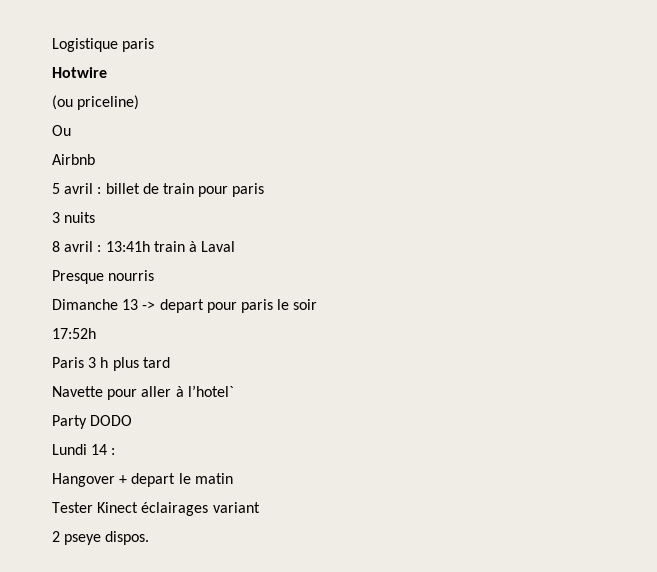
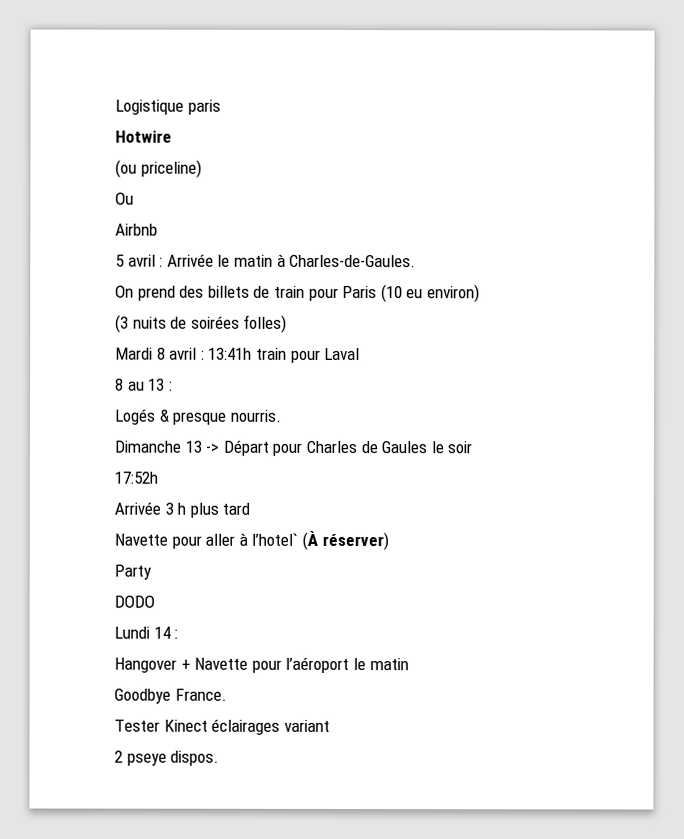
- 5 avril : billet de train pour paris
- 3 nuits
- 8 avril : 13:41h train à Laval
+ 5 avril : Arrivée le matin à Charles-de-Gaules.
+ On prend des billets de train pour Paris (10 eu environ)
+ (3 nuits de soirées folles)
+ Mardi 8 avril : 13:41h train pour Laval
- Presque nourris
- Dimanche 13 -> depart pour paris le soir
+ 8 au 13 :
+ Logés & presque nourris.
+ Dimanche 13 -> Départ pour Charles de Gaules le soir
- Paris 3 h plus tard
+ Arrivée 3 h plus tard
- Navette pour aller à l’hotel`
+ Navette pour aller à l’hotel` (À réserver)
- Party DODO
+ Party
+ DODO
- Hangover + depart le matin
+ Hangover + Navette pour l’aéroport le matin
+ Goodbye France.

